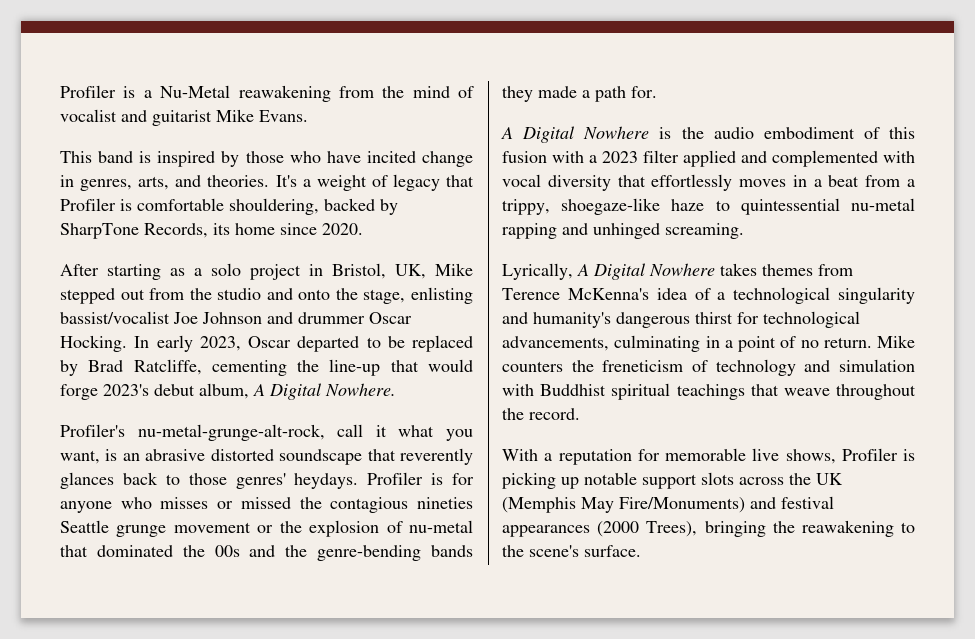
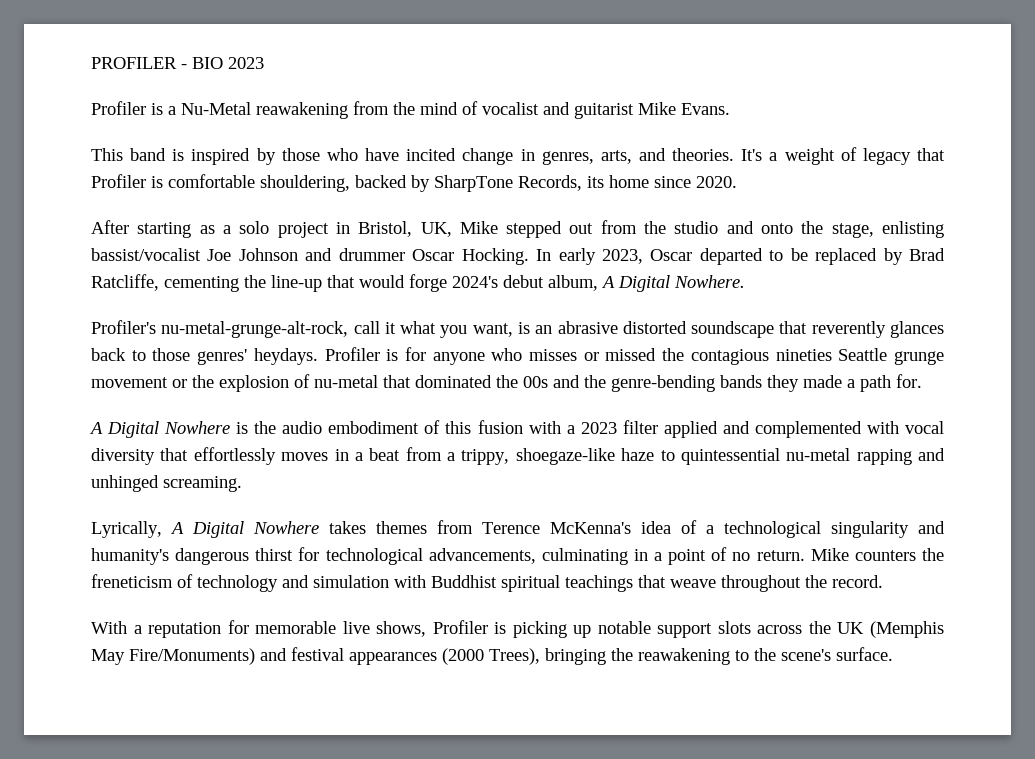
+ PROFILER - BIO 2023
- In early 2023, Oscar departed to be replaced by Brad Ratcliffe, cementing the line-up that would forge 2023's debut album, A Digital Nowhere.
+ In early 2023, Oscar departed to be replaced by Brad Ratcliffe, cementing the line-up that would forge 2024's debut album, A Digital Nowhere.

